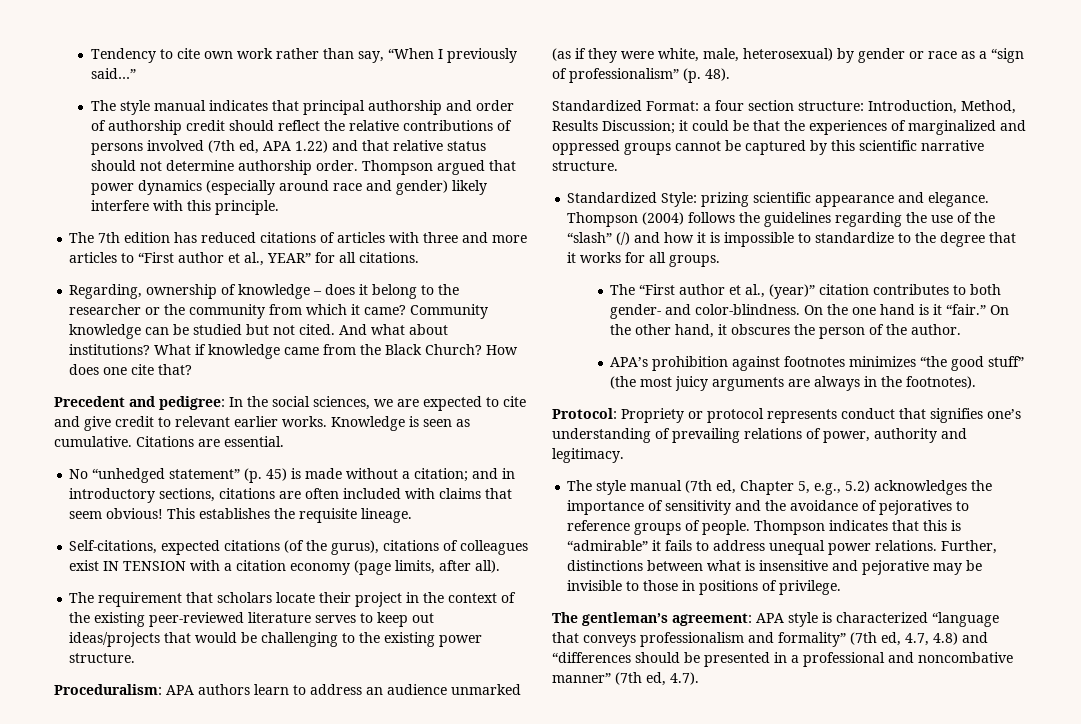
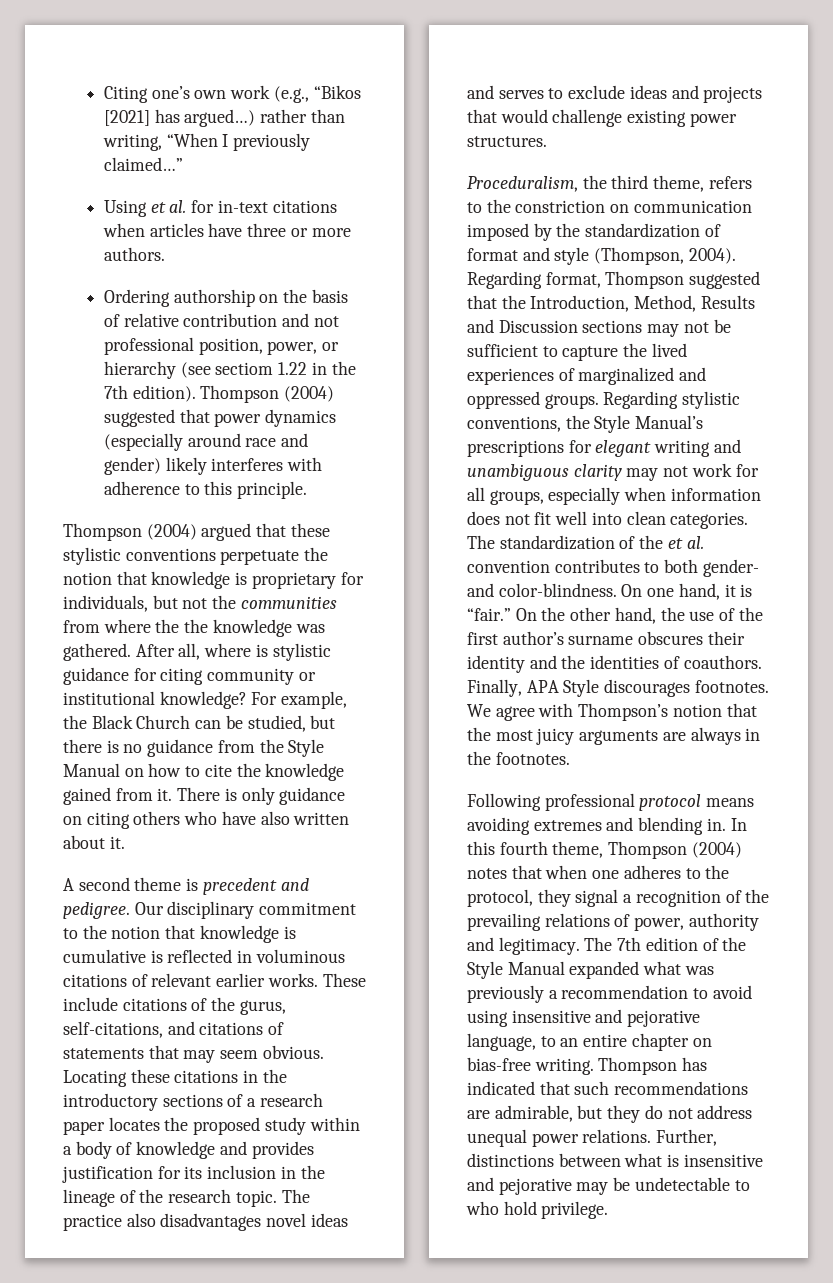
- Tendency to cite own work rather than say, “When I previously said…”
- The style manual indicates that principal authorship and order of authorship credit should reflect the relative contributions of persons involved (7th ed, APA 1.22) and that relative status should not determine authorship order. Thompson argued that power dynamics (especially around race and gender) likely interfere with this principle.
- The 7th edition has reduced citations of articles with three and more articles to “First author et al., YEAR” for all citations.
- Regarding, ownership of knowledge – does it belong to the researcher or the community from which it came? Community knowledge can be studied but not cited. And what about institutions? What if knowledge came from the Black Church? How does one cite that?
- Precedent and pedigree: In the social sciences, we are expected to cite and give credit to relevant earlier works. Knowledge is seen as cumulative. Citations are essential.
- No “unhedged statement” (p. 45) is made without a citation; and in introductory sections, citations are often included with claims that seem obvious! This establishes the requisite lineage.
- Self-citations, expected citations (of the gurus), citations of colleagues exist IN TENSION with a citation economy (page limits, after all).
- The requirement that scholars locate their project in the context of the existing peer-reviewed literature serves to keep out ideas/projects that would be challenging to the existing power structure.
- Proceduralism: APA authors learn to address an audience unmarked (as if they were white, male, heterosexual) by gender or race as a “sign of professionalism” (p. 48).
- Standardized Format: a four section structure: Introduction, Method, Results Discussion; it could be that the experiences of marginalized and oppressed groups cannot be captured by this scientific narrative structure.
- Standardized Style: prizing scientific appearance and elegance. Thompson (2004) follows the guidelines regarding the use of the “slash” (/) and how it is impossible to standardize to the degree that it works for all groups.
- The “First author et al., (year)” citation contributes to both gender- and color-blindness.
+ Citing one’s own work (e.g., “Bikos [2021] has argued…) rather than writing, “When I previously claimed…”
+ Using et al. for in-text citations when articles have three or more authors.
+ Ordering authorship on the basis of relative contribution and not professional position, power, or hierarchy (see sectiom 1.22 in the 7th edition). Thompson (2004) suggested that power dynamics (especially around race and gender) likely interferes with adherence to this principle.
+ Thompson (2004) argued that these stylistic conventions perpetuate the notion that knowledge is proprietary for individuals, but not the communities from where the the knowledge was gathered. After all, where is stylistic guidance for citing community or institutional knowledge? For example, the Black Church can be studied, but there is no guidance from the Style Manual on how to cite the knowledge gained from it. There is only guidance on citing others who have also written about it.
+ A second theme is precedent and pedigree. Our disciplinary commitment to the notion that knowledge is cumulative is reflected in voluminous citations of relevant earlier works. These include citations of the gurus, self-citations, and citations of statements that may seem obvious. Locating these citations in the introductory sections of a research paper locates the proposed study within a body of knowledge and provides justification for its inclusion in the lineage of the research topic. The practice also disadvantages novel ideas and serves to exclude ideas and projects that would challenge existing power structures.
+ Proceduralism, the third theme, refers to the constriction on communication imposed by the standardization of format and style (Thompson, 2004). Regarding format, Thompson suggested that the Introduction, Method, Results and Discussion sections may not be sufficient to capture the lived experiences of marginalized and oppressed groups. Regarding stylistic conventions, the Style Manual’s prescriptions for elegant writing and unambiguous clarity may not work for all groups, especially when information does not fit well into clean categories. The standardization of the et al. convention contributes to both gender- and color-blindness.
- On the one hand is it “fair.”
+ On one hand, it is “fair.”
- On the other hand, it obscures the person of the author.
- APA’s prohibition against footnotes minimizes “the good stuff” (the most juicy arguments are always in the footnotes).
- Protocol: Propriety or protocol represents conduct that signifies one’s understanding of prevailing relations of power, authority and legitimacy.
- The style manual (7th ed, Chapter 5, e.g., 5.2) acknowledges the importance of sensitivity and the avoidance of pejoratives to reference groups of people. Thompson indicates that this is “admirable” it fails to address unequal power relations.
+ On the other hand, the use of the first author’s surname obscures their identity and the identities of coauthors. Finally, APA Style discourages footnotes. We agree with Thompson’s notion that the most juicy arguments are always in the footnotes.
+ Following professional protocol means avoiding extremes and blending in. In this fourth theme, Thompson (2004) notes that when one adheres to the protocol, they signal a recognition of the prevailing relations of power, authority and legitimacy. The 7th edition of the Style Manual expanded what was previously a recommendation to avoid using insensitive and pejorative language, to an entire chapter on bias-free writing. Thompson has indicated that such recommendations are admirable, but they do not address unequal power relations.
- Further, distinctions between what is insensitive and pejorative may be invisible to those in positions of privilege.
- The gentleman’s agreement: APA style is characterized “language that conveys professionalism and formality” (7th ed, 4.7, 4.8) and “differences should be presented in a professional and noncombative manner” (7th ed, 4.7).
+ Further, distinctions between what is insensitive and pejorative may be undetectable to who hold privilege.

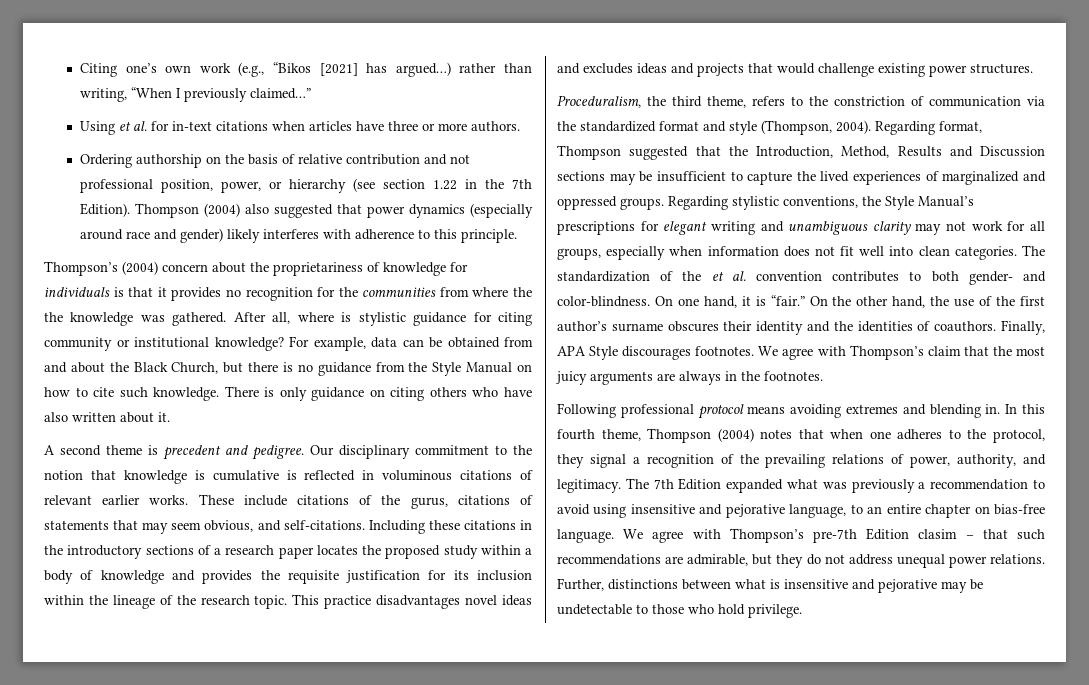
- Ordering authorship on the basis of relative contribution and not professional position, power, or hierarchy (see sectiom 1.22 in the 7th edition). Thompson (2004) suggested that power dynamics (especially around race and gender) likely interferes with adherence to this principle.
+ Ordering authorship on the basis of relative contribution and not professional position, power, or hierarchy (see section 1.22 in the 7th Edition). Thompson (2004) also suggested that power dynamics (especially around race and gender) likely interferes with adherence to this principle.
- Thompson (2004) argued that these stylistic conventions perpetuate the notion that knowledge is proprietary for individuals, but not the communities from where the the knowledge was gathered.
+ Thompson’s (2004) concern about the proprietariness of knowledge for individuals is that it provides no recognition for the communities from where the the knowledge was gathered.
- For example, the Black Church can be studied, but there is no guidance from the Style Manual on how to cite the knowledge gained from it.
+ For example, data can be obtained from and about the Black Church, but there is no guidance from the Style Manual on how to cite such knowledge.
- These include citations of the gurus, self-citations, and citations of statements that may seem obvious. Locating these citations in the introductory sections of a research paper locates the proposed study within a body of knowledge and provides justification for its inclusion in the lineage of the research topic.
+ These include citations of the gurus, citations of statements that may seem obvious, and self-citations. Including these citations in the introductory sections of a research paper locates the proposed study within a body of knowledge and provides the requisite justification for its inclusion within the lineage of the research topic.
- The practice also disadvantages novel ideas and serves to exclude ideas and projects that would challenge existing power structures.
+ This practice disadvantages novel ideas and excludes ideas and projects that would challenge existing power structures.
- Proceduralism, the third theme, refers to the constriction on communication imposed by the standardization of format and style (Thompson, 2004).
+ Proceduralism, the third theme, refers to the constriction of communication via the standardized format and style (Thompson, 2004).
- Regarding format, Thompson suggested that the Introduction, Method, Results and Discussion sections may not be sufficient to capture the lived experiences of marginalized and oppressed groups.
+ Regarding format, Thompson suggested that the Introduction, Method, Results and Discussion sections may be insufficient to capture the lived experiences of marginalized and oppressed groups.
- We agree with Thompson’s notion that the most juicy arguments are always in the footnotes.
+ We agree with Thompson’s claim that the most juicy arguments are always in the footnotes.
- In this fourth theme, Thompson (2004) notes that when one adheres to the protocol, they signal a recognition of the prevailing relations of power, authority and legitimacy.
+ In this fourth theme, Thompson (2004) notes that when one adheres to the protocol, they signal a recognition of the prevailing relations of power, authority, and legitimacy.
- The 7th edition of the Style Manual expanded what was previously a recommendation to avoid using insensitive and pejorative language, to an entire chapter on bias-free writing. Thompson has indicated that such recommendations are admirable, but they do not address unequal power relations.
+ The 7th Edition expanded what was previously a recommendation to avoid using insensitive and pejorative language, to an entire chapter on bias-free language. We agree with Thompson’s pre-7th Edition clasim – that such recommendations are admirable, but they do not address unequal power relations.
- Further, distinctions between what is insensitive and pejorative may be undetectable to who hold privilege.
+ Further, distinctions between what is insensitive and pejorative may be undetectable to those who hold privilege.

